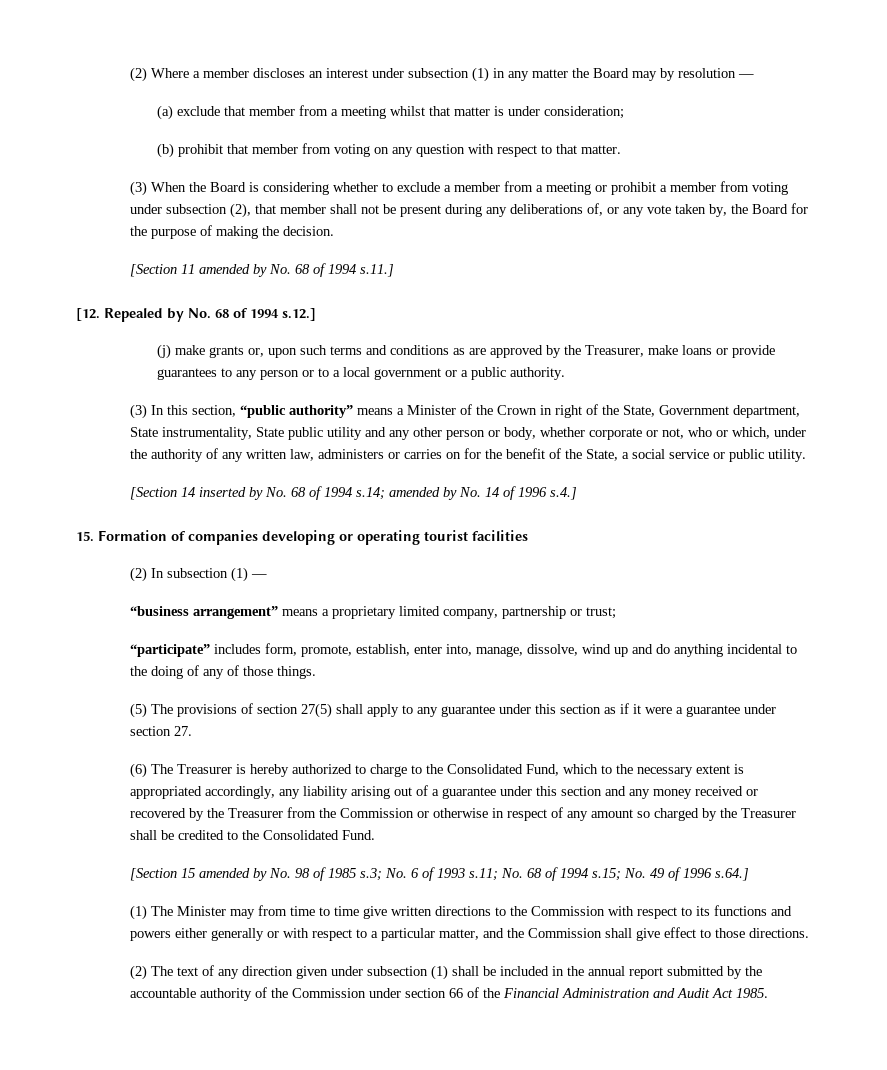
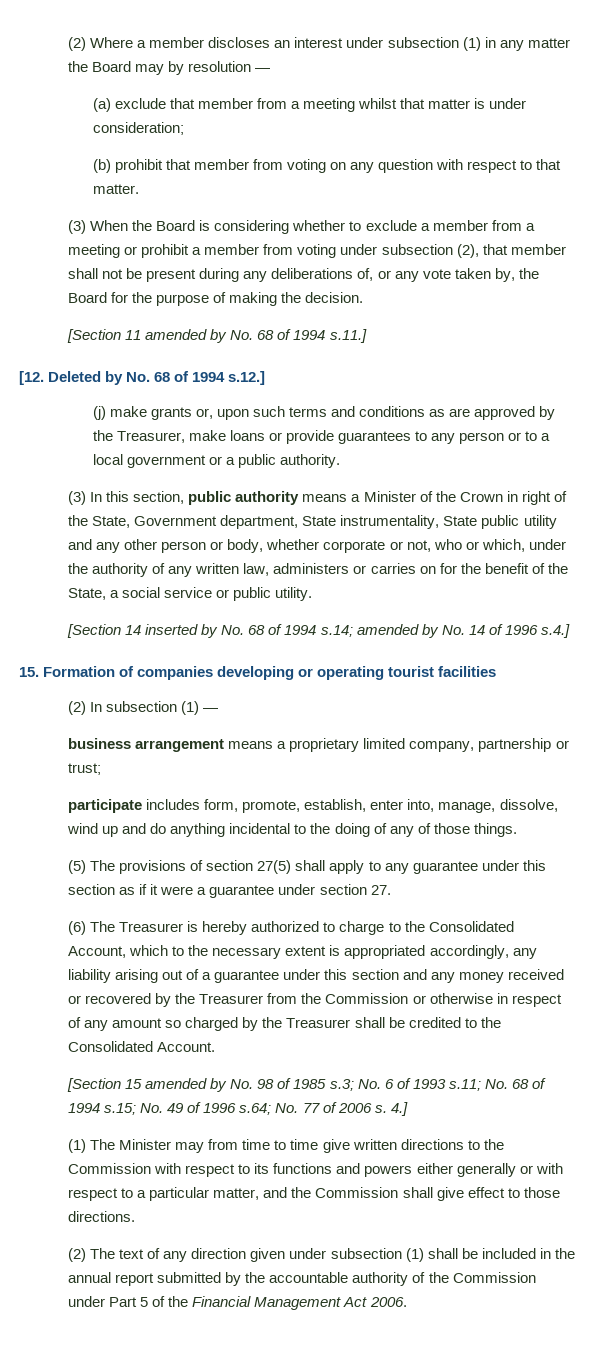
- [12. Repealed by No. 68 of 1994 s.12.]
+ [12. Deleted by No. 68 of 1994 s.12.]
- (3) In this section, “public authority” means a Minister of the Crown in right of the State, Government department, State instrumentality, State public utility and any other person or body, whether corporate or not, who or which, under the authority of any written law, administers or carries on for the benefit of the State, a social service or public utility.
+ (3) In this section, public authority means a Minister of the Crown in right of the State, Government department, State instrumentality, State public utility and any other person or body, whether corporate or not, who or which, under the authority of any written law, administers or carries on for the benefit of the State, a social service or public utility.
- “business arrangement” means a proprietary limited company, partnership or trust;
+ business arrangement means a proprietary limited company, partnership or trust;
- “participate” includes form, promote, establish, enter into, manage, dissolve, wind up and do anything incidental to the doing of any of those things.
+ participate includes form, promote, establish, enter into, manage, dissolve, wind up and do anything incidental to the doing of any of those things.
- (6) The Treasurer is hereby authorized to charge to the Consolidated Fund, which to the necessary extent is appropriated accordingly, any liability arising out of a guarantee under this section and any money received or recovered by the Treasurer from the Commission or otherwise in respect of any amount so charged by the Treasurer shall be credited to the Consolidated Fund.
+ (6) The Treasurer is hereby authorized to charge to the Consolidated Account, which to the necessary extent is appropriated accordingly, any liability arising out of a guarantee under this section and any money received or recovered by the Treasurer from the Commission or otherwise in respect of any amount so charged by the Treasurer shall be credited to the Consolidated Account.
- [Section 15 amended by No. 98 of 1985 s.3; No. 6 of 1993 s.11; No. 68 of 1994 s.15; No. 49 of 1996 s.64.]
+ [Section 15 amended by No. 98 of 1985 s.3; No. 6 of 1993 s.11; No. 68 of 1994 s.15; No. 49 of 1996 s.64; No. 77 of 2006 s. 4.]
- (2) The text of any direction given under subsection (1) shall be included in the annual report submitted by the accountable authority of the Commission under section 66 of the Financial Administration and Audit Act 1985.
+ (2) The text of any direction given under subsection (1) shall be included in the annual report submitted by the accountable authority of the Commission under Part 5 of the Financial Management Act 2006.

